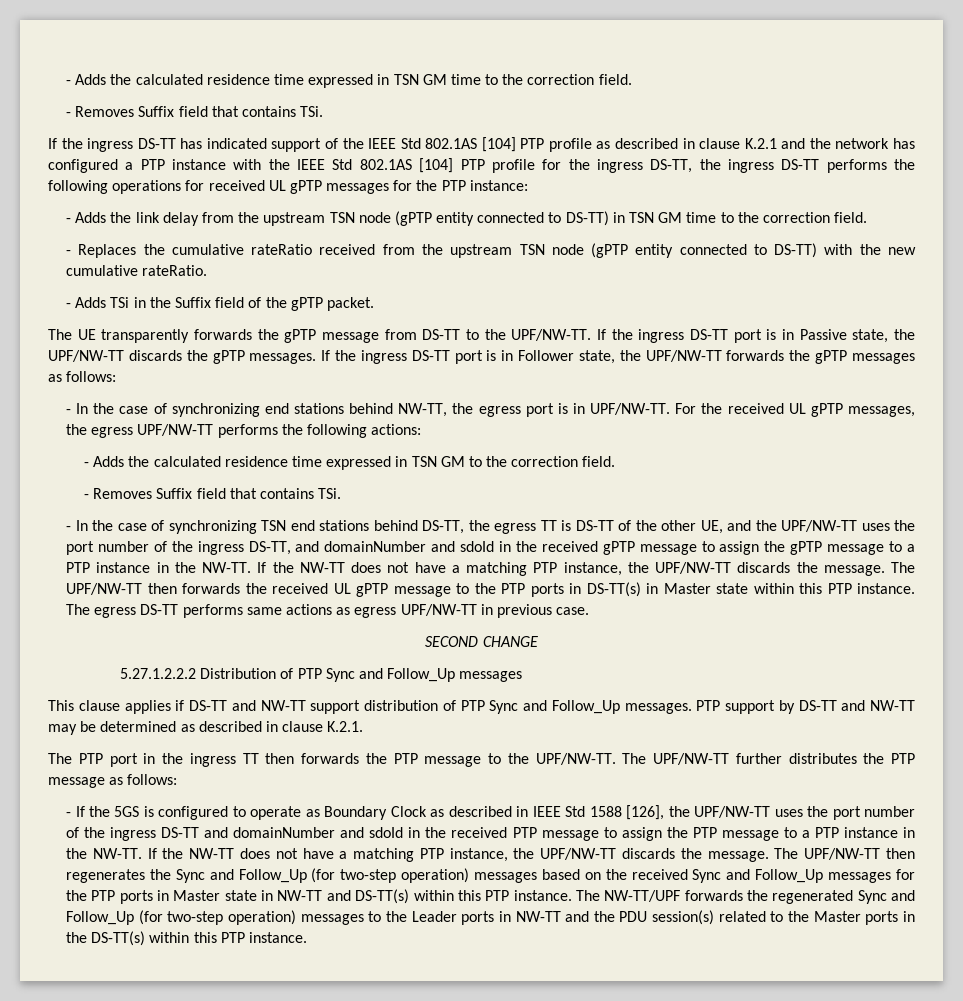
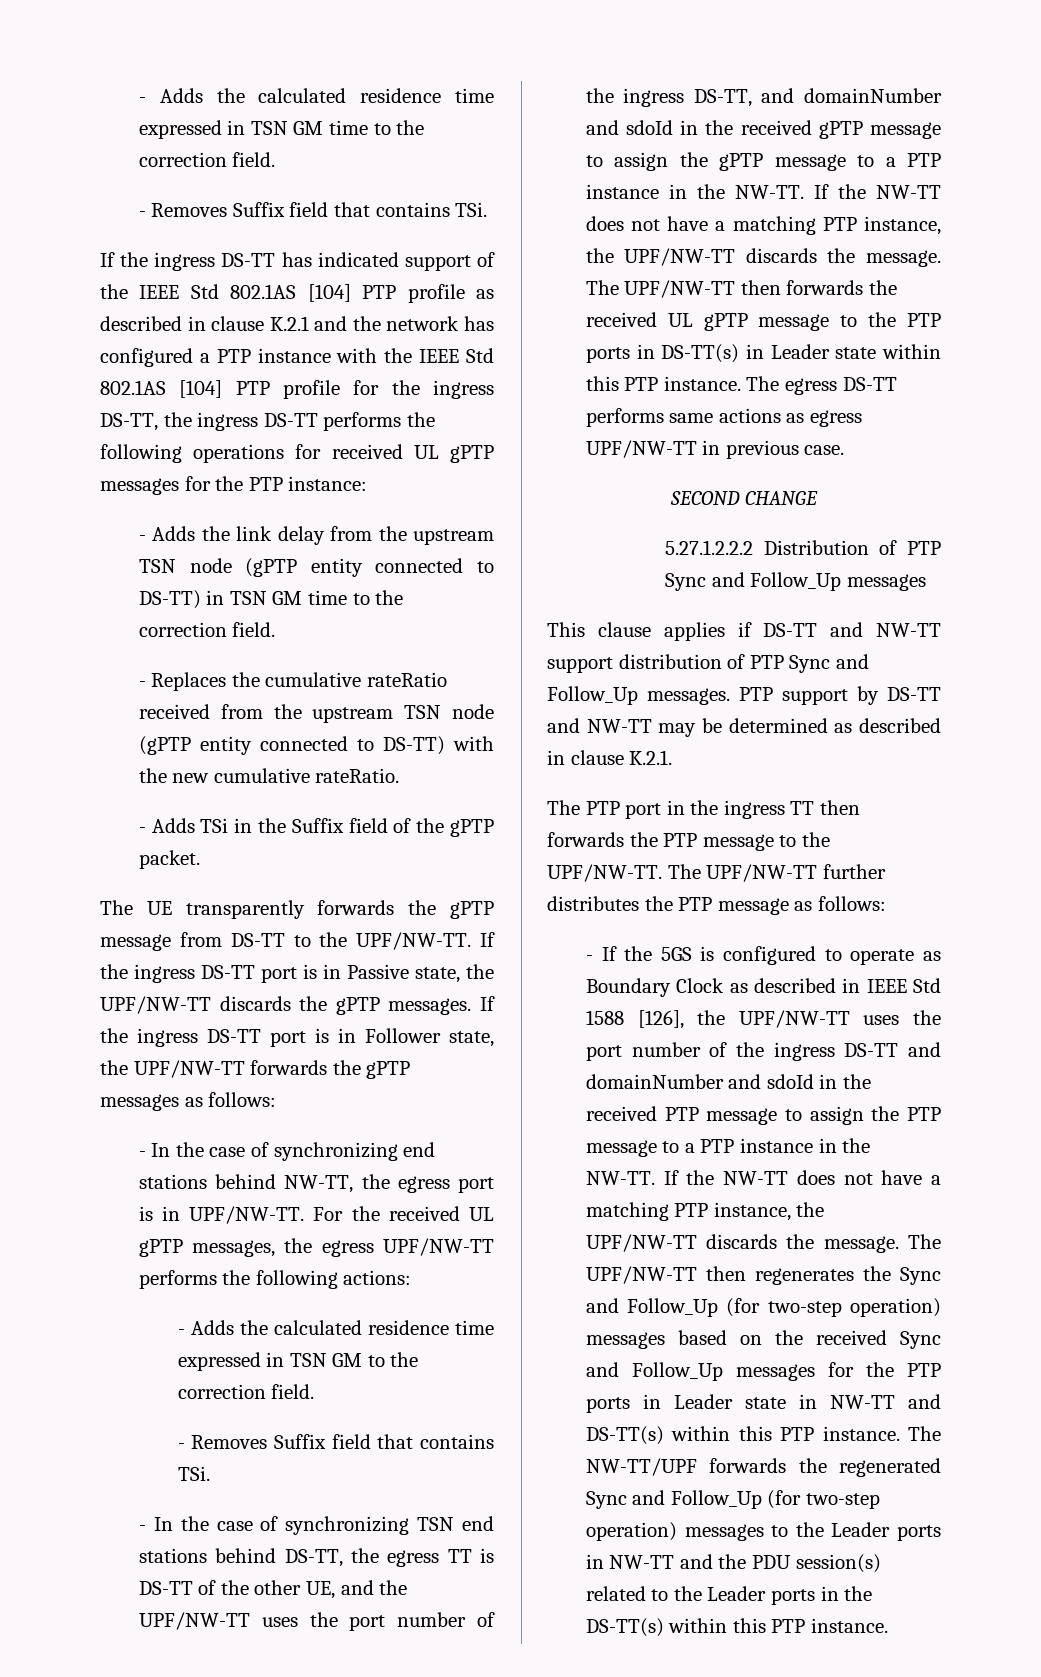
- The UPF/NW-TT then forwards the received UL gPTP message to the PTP ports in DS-TT(s) in Master state within this PTP instance.
+ The UPF/NW-TT then forwards the received UL gPTP message to the PTP ports in DS-TT(s) in Leader state within this PTP instance.
- The UPF/NW-TT then regenerates the Sync and Follow_Up (for two-step operation) messages based on the received Sync and Follow_Up messages for the PTP ports in Master state in NW-TT and DS-TT(s) within this PTP instance.
+ The UPF/NW-TT then regenerates the Sync and Follow_Up (for two-step operation) messages based on the received Sync and Follow_Up messages for the PTP ports in Leader state in NW-TT and DS-TT(s) within this PTP instance.
- The NW-TT/UPF forwards the regenerated Sync and Follow_Up (for two-step operation) messages to the Leader ports in NW-TT and the PDU session(s) related to the Master ports in the DS-TT(s) within this PTP instance.
+ The NW-TT/UPF forwards the regenerated Sync and Follow_Up (for two-step operation) messages to the Leader ports in NW-TT and the PDU session(s) related to the Leader ports in the DS-TT(s) within this PTP instance.

